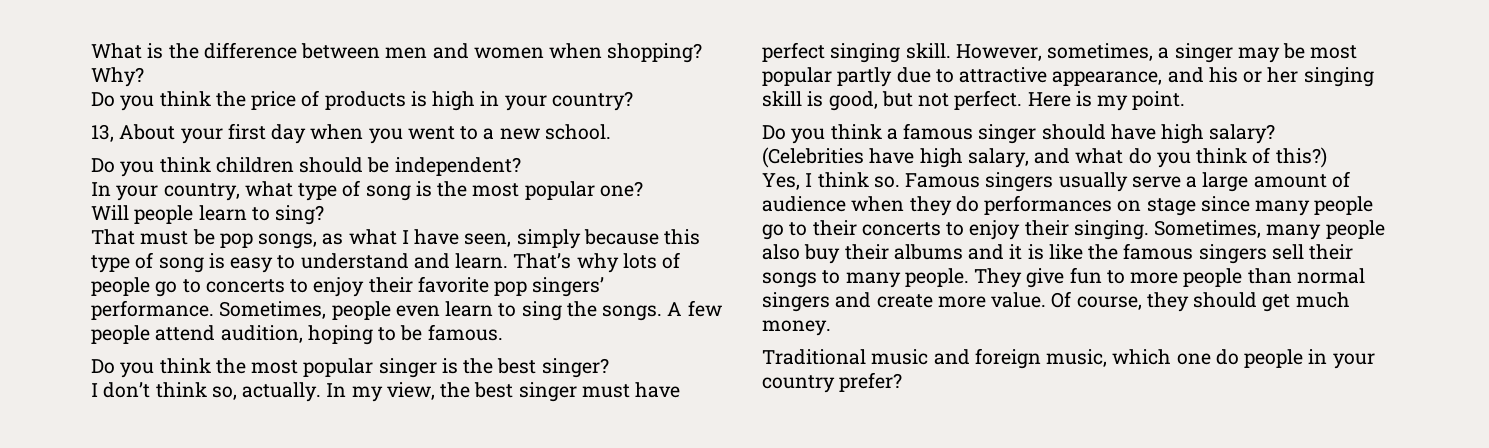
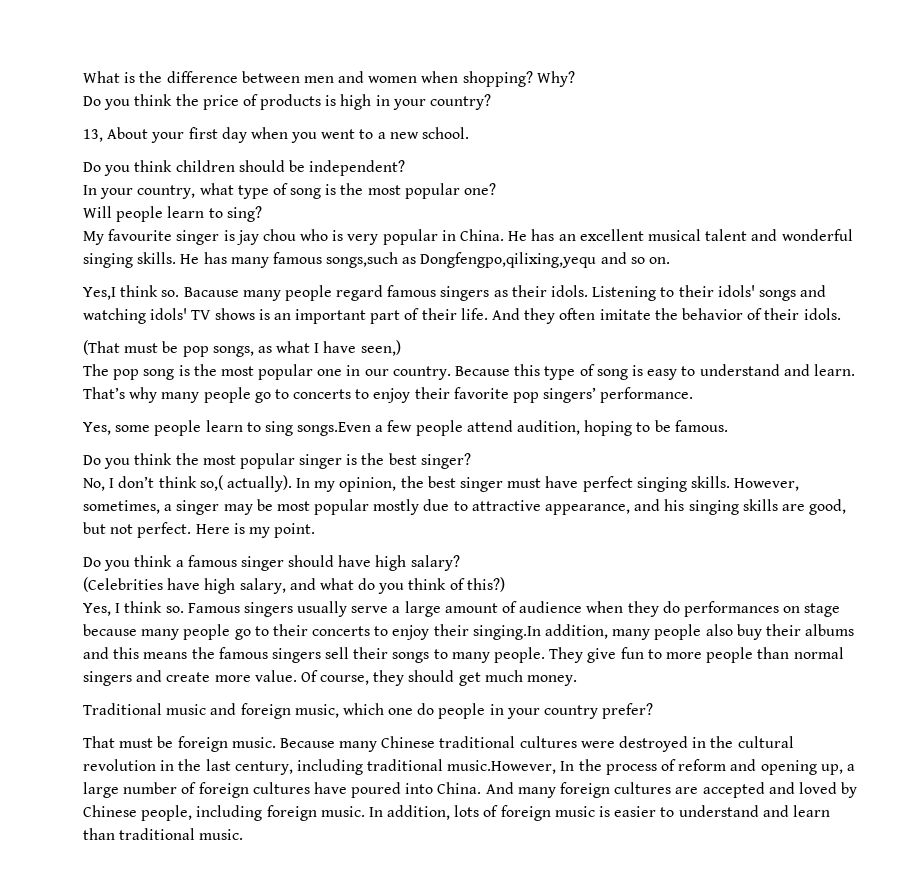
- That must be pop songs, as what I have seen, simply because this type of song is easy to understand and learn.
+ My favourite singer is jay chou who is very popular in China. He has an excellent musical talent and wonderful singing skills. He has many famous songs,such as Dongfengpo,qilixing,yequ and so on.
+ Yes,I think so. Bacause many people regard famous singers as their idols. Listening to their idols' songs and watching idols' TV shows is an important part of their life. And they often imitate the behavior of their idols.
+ (That must be pop songs, as what I have seen,)
+ The pop song is the most popular one in our country. Because this type of song is easy to understand and learn.
- That’s why lots of people go to concerts to enjoy their favorite pop singers’ performance. Sometimes, people even learn to sing the songs. A few people attend audition, hoping to be famous.
+ That’s why many people go to concerts to enjoy their favorite pop singers’ performance.
+ Yes, some people learn to sing songs.Even a few people attend audition, hoping to be famous.
- I don’t think so, actually.
+ No, I don’t think so,( actually).
- In my view, the best singer must have perfect singing skill.
+ In my opinion, the best singer must have perfect singing skills.
- However, sometimes, a singer may be most popular partly due to attractive appearance, and his or her singing skill is good, but not perfect.
+ However, sometimes, a singer may be most popular mostly due to attractive appearance, and his singing skills are good, but not perfect.
- Famous singers usually serve a large amount of audience when they do performances on stage since many people go to their concerts to enjoy their singing. Sometimes, many people also buy their albums and it is like the famous singers sell their songs to many people.
+ Famous singers usually serve a large amount of audience when they do performances on stage because many people go to their concerts to enjoy their singing.In addition, many people also buy their albums and this means the famous singers sell their songs to many people.
+ That must be foreign music. Because many Chinese traditional cultures were destroyed in the cultural revolution in the last century, including traditional music.However, In the process of reform and opening up, a large number of foreign cultures have poured into China. And many foreign cultures are accepted and loved by Chinese people, including foreign music. In addition, lots of foreign music is easier to understand and learn than traditional music.

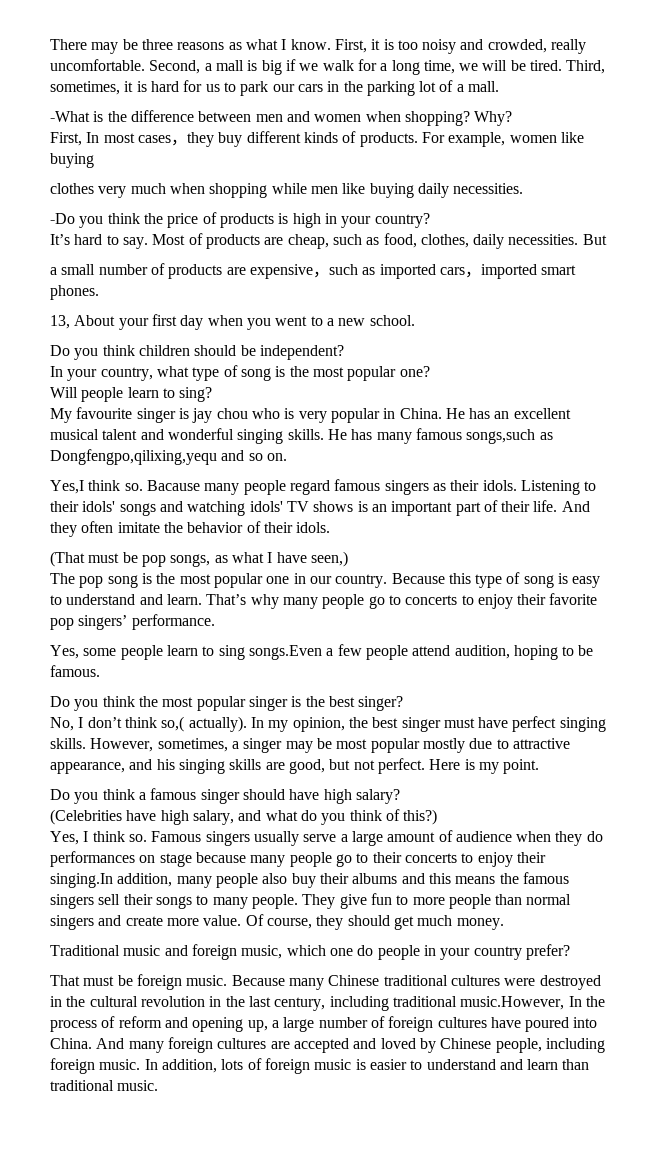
- What is the difference between men and women when shopping?
+ There may be three reasons as what I know. First, it is too noisy and crowded, really uncomfortable. Second, a mall is big if we walk for a long time, we will be tired. Third, sometimes, it is hard for us to park our cars in the parking lot of a mall.
+ -What is the difference between men and women when shopping?
- Do you think the price of products is high in your country?
+ First, In most cases，they buy different kinds of products. For example, women like buying
+ clothes very much when shopping while men like buying daily necessities.
+ -Do you think the price of products is high in your country?
+ It’s hard to say. Most of products are cheap, such as food, clothes, daily necessities. But
+ a small number of products are expensive，such as imported cars，imported smart phones.

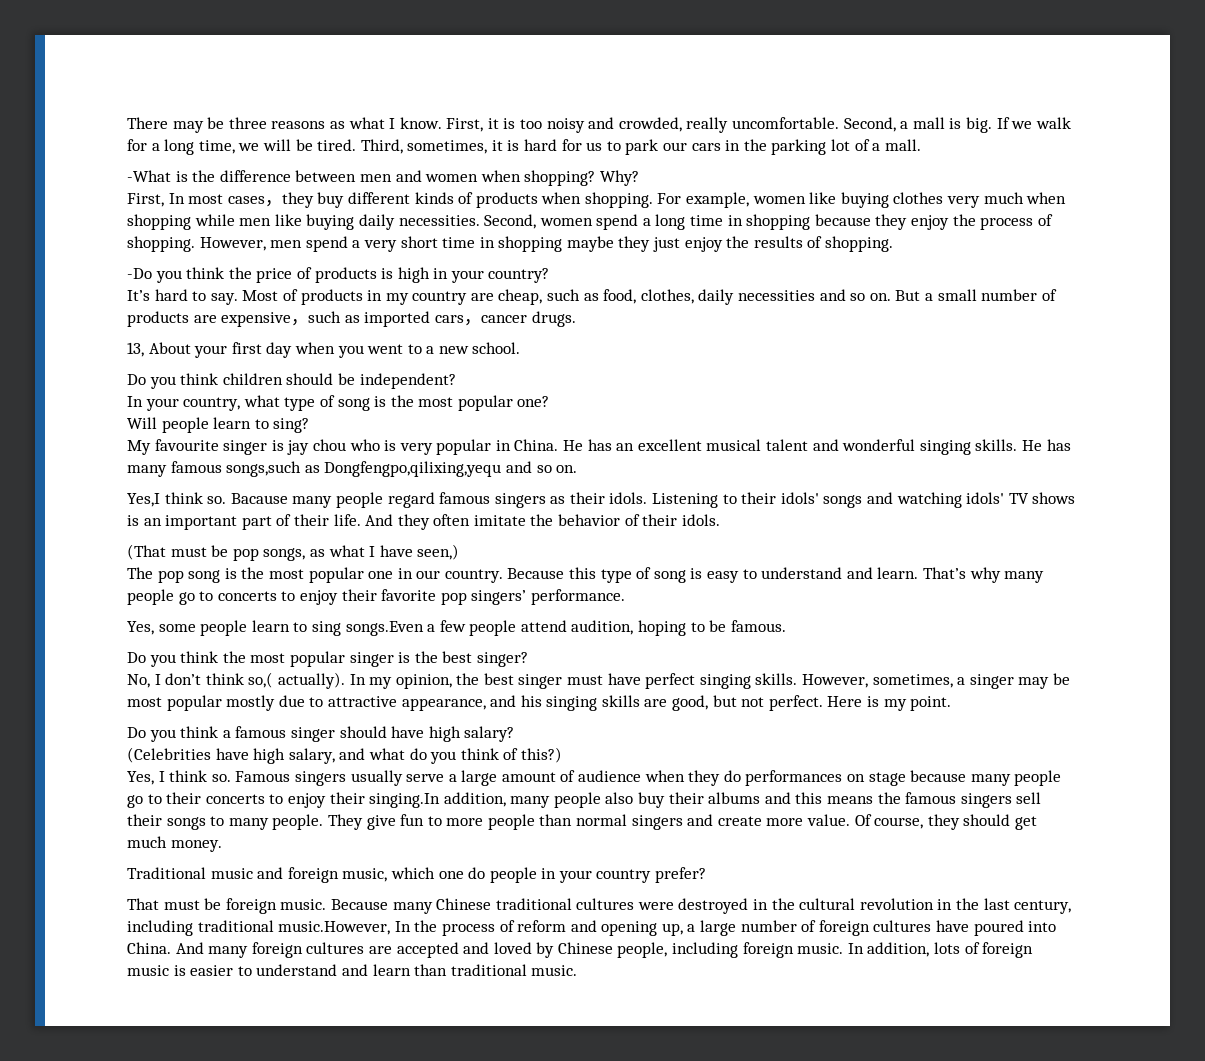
- Second, a mall is big if we walk for a long time, we will be tired.
+ Second, a mall is big. If we walk for a long time, we will be tired.
- First, In most cases，they buy different kinds of products.
+ First, In most cases，they buy different kinds of products when shopping.
- For example, women like buying
- clothes very much when shopping while men like buying daily necessities.
+ For example, women like buying clothes very much when shopping while men like buying daily necessities. Second, women spend a long time in shopping because they enjoy the process of shopping. However, men spend a very short time in shopping maybe they just enjoy the results of shopping.
- Most of products are cheap, such as food, clothes, daily necessities.
+ Most of products in my country are cheap, such as food, clothes, daily necessities and so on.
- But
- a small number of products are expensive，such as imported cars，imported smart phones.
+ But a small number of products are expensive，such as imported cars，cancer drugs.

